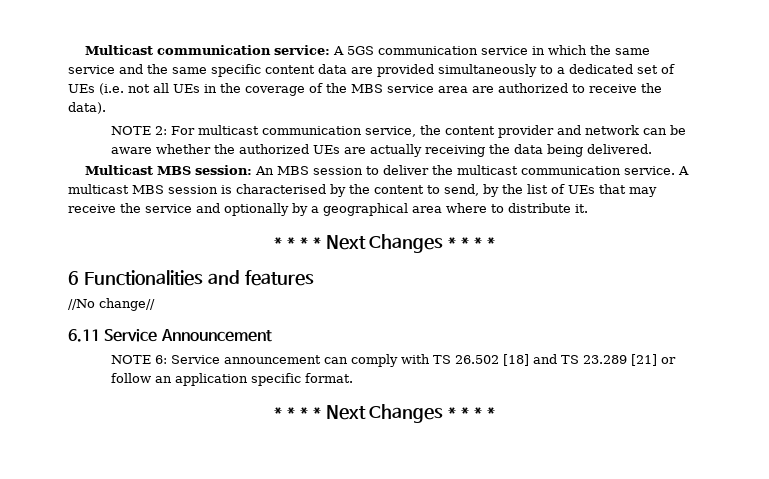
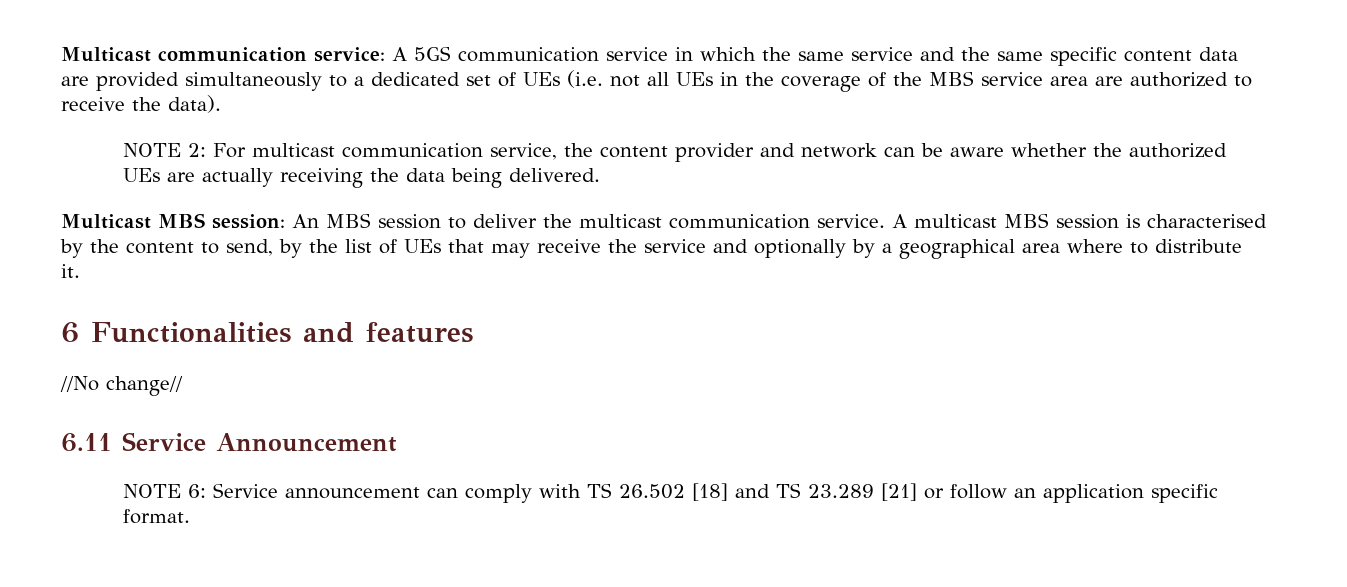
  A multicast MBS session is characterised by the content to send, by the list of UEs that may receive the service and optionally by a geographical area where to distribute it.
- * * * * Next Changes * * * *
  NOTE 6: Service announcement can comply with TS 26.502 [18] and TS 23.289 [21] or follow an application specific format.
- * * * * Next Changes * * * *

